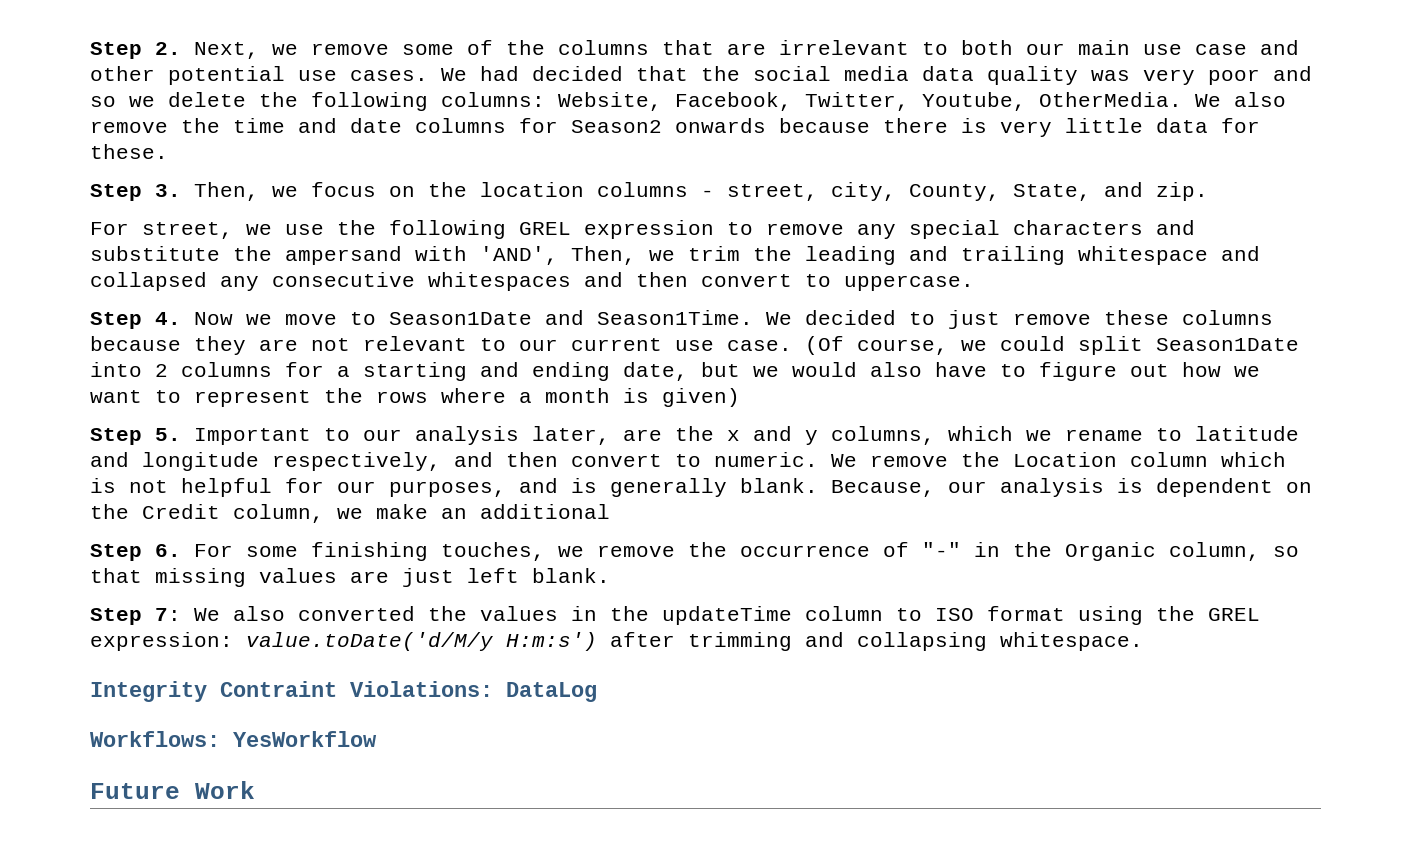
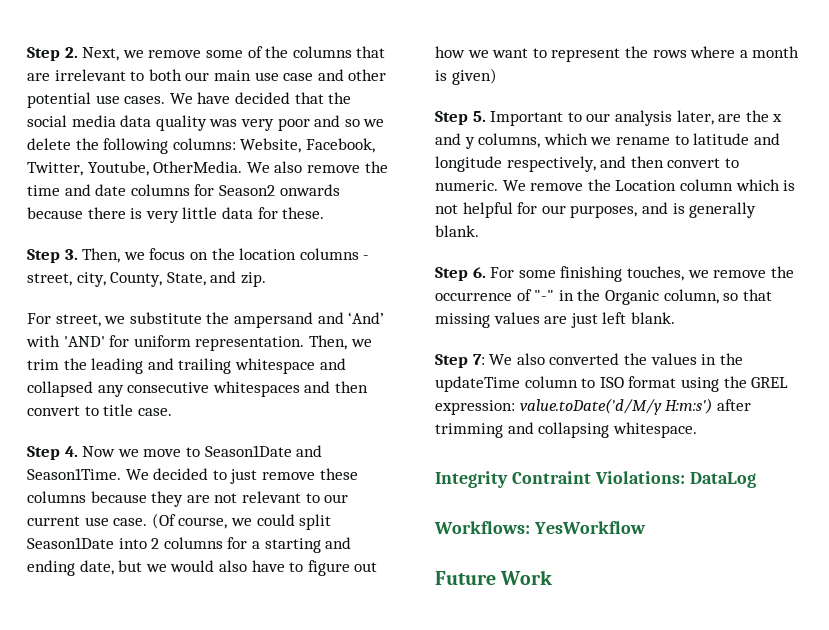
- We had decided that the social media data quality was very poor and so we delete the following columns: Website, Facebook, Twitter, Youtube, OtherMedia.
+ We have decided that the social media data quality was very poor and so we delete the following columns: Website, Facebook, Twitter, Youtube, OtherMedia.
- For street, we use the following GREL expression to remove any special characters and substitute the ampersand with 'AND', Then, we trim the leading and trailing whitespace and collapsed any consecutive whitespaces and then convert to uppercase.
+ For street, we substitute the ampersand and ‘And’ with 'AND' for uniform representation. Then, we trim the leading and trailing whitespace and collapsed any consecutive whitespaces and then convert to title case.
- Because, our analysis is dependent on the Credit column, we make an additional

